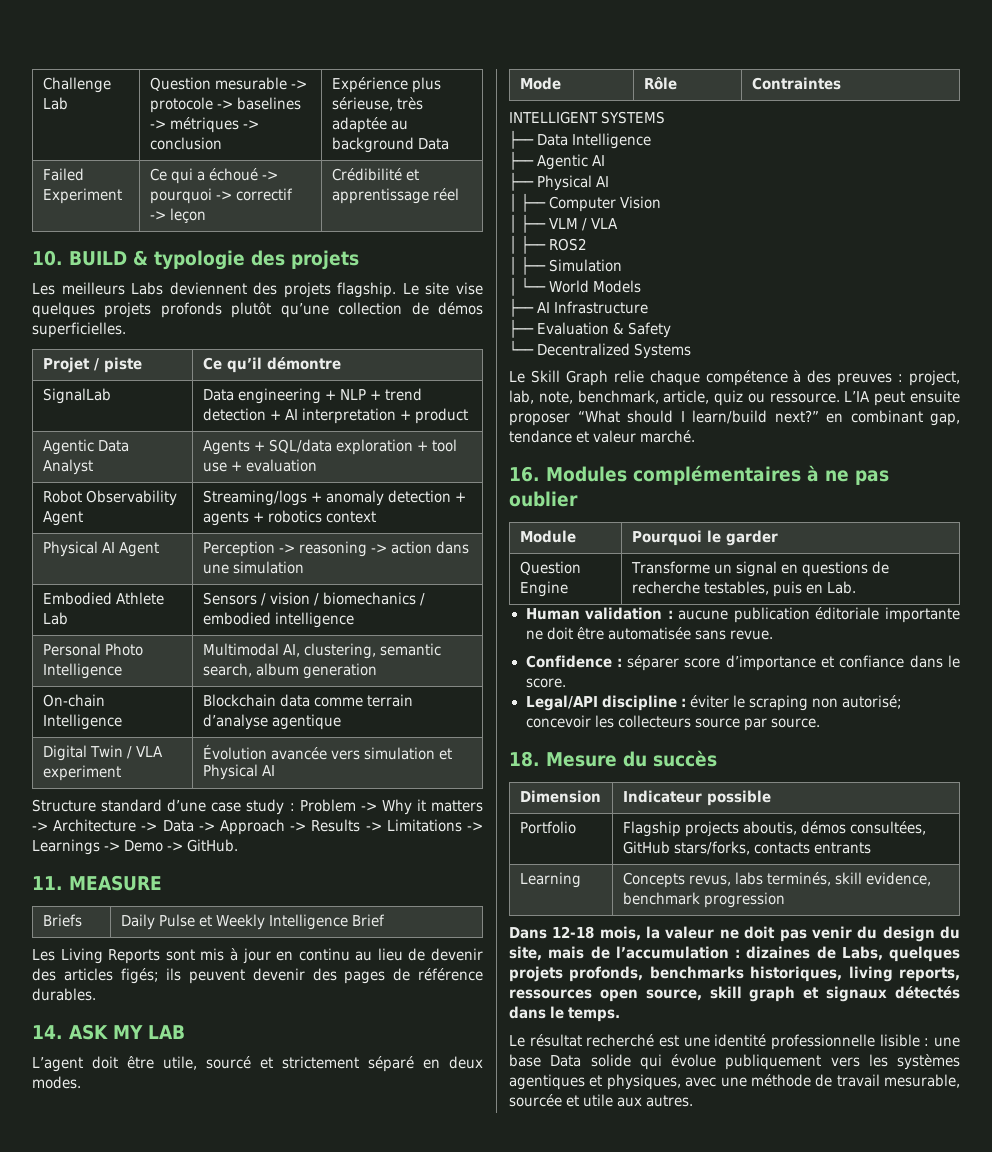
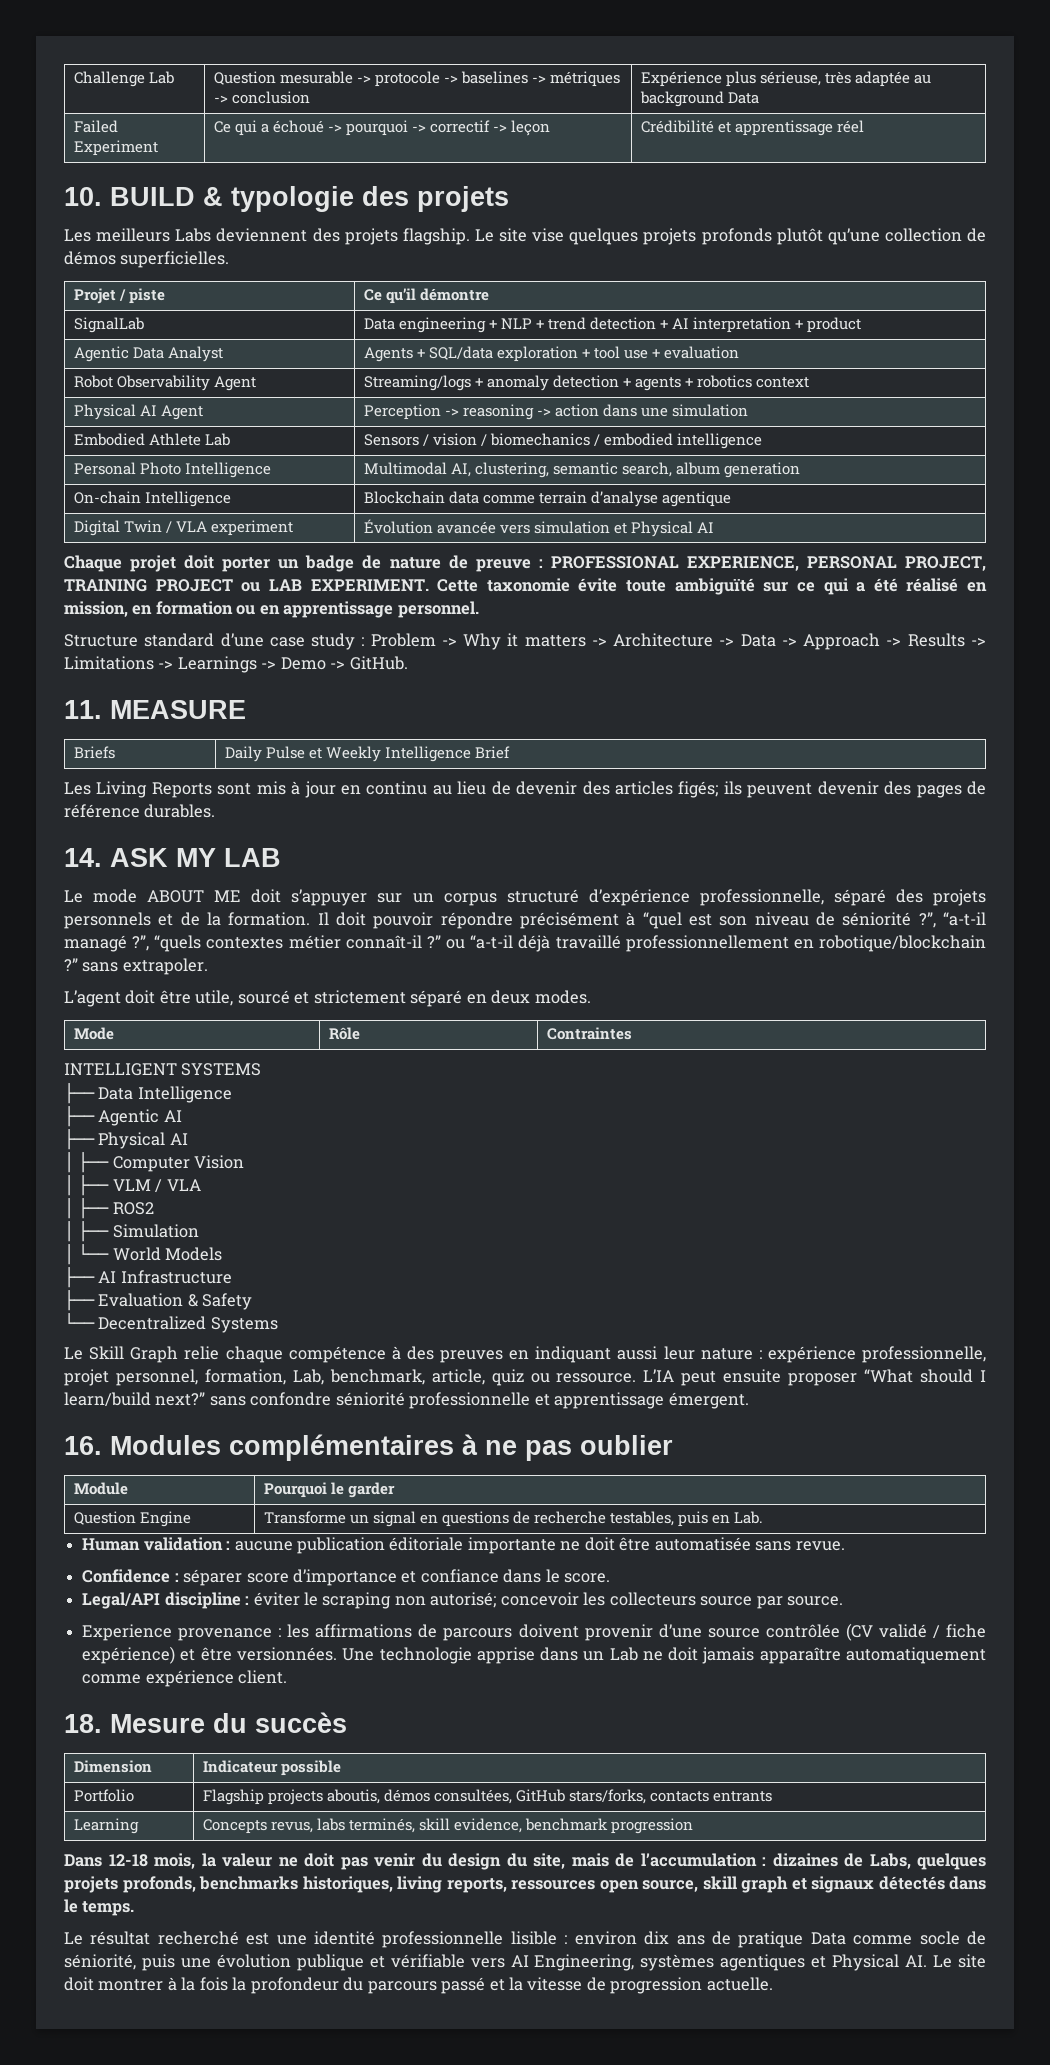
+ Chaque projet doit porter un badge de nature de preuve : PROFESSIONAL EXPERIENCE, PERSONAL PROJECT, TRAINING PROJECT ou LAB EXPERIMENT. Cette taxonomie évite toute ambiguïté sur ce qui a été réalisé en mission, en formation ou en apprentissage personnel.
+ Le mode ABOUT ME doit s’appuyer sur un corpus structuré d’expérience professionnelle, séparé des projets personnels et de la formation. Il doit pouvoir répondre précisément à “quel est son niveau de séniorité ?”, “a-t-il managé ?”, “quels contextes métier connaît-il ?” ou “a-t-il déjà travaillé professionnellement en robotique/blockchain ?” sans extrapoler.
- Le Skill Graph relie chaque compétence à des preuves : project, lab, note, benchmark, article, quiz ou ressource.
+ Le Skill Graph relie chaque compétence à des preuves en indiquant aussi leur nature : expérience professionnelle, projet personnel, formation, Lab, benchmark, article, quiz ou ressource.
- L’IA peut ensuite proposer “What should I learn/build next?” en combinant gap, tendance et valeur marché.
+ L’IA peut ensuite proposer “What should I learn/build next?” sans confondre séniorité professionnelle et apprentissage émergent.
+ Experience provenance : les affirmations de parcours doivent provenir d’une source contrôlée (CV validé / fiche expérience) et être versionnées. Une technologie apprise dans un Lab ne doit jamais apparaître automatiquement comme expérience client.
- Le résultat recherché est une identité professionnelle lisible : une base Data solide qui évolue publiquement vers les systèmes agentiques et physiques, avec une méthode de travail mesurable, sourcée et utile aux autres.
+ Le résultat recherché est une identité professionnelle lisible : environ dix ans de pratique Data comme socle de séniorité, puis une évolution publique et vérifiable vers AI Engineering, systèmes agentiques et Physical AI. Le site doit montrer à la fois la profondeur du parcours passé et la vitesse de progression actuelle.

